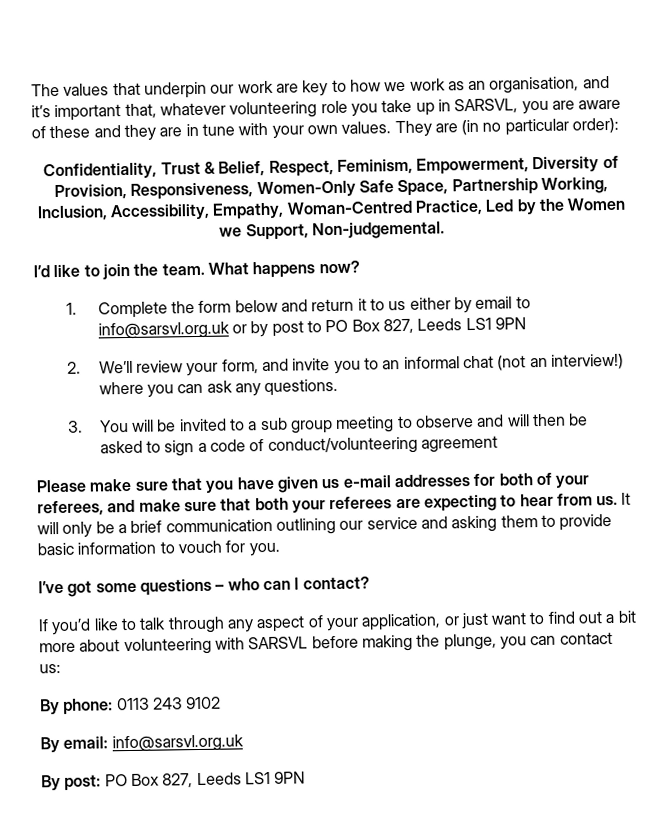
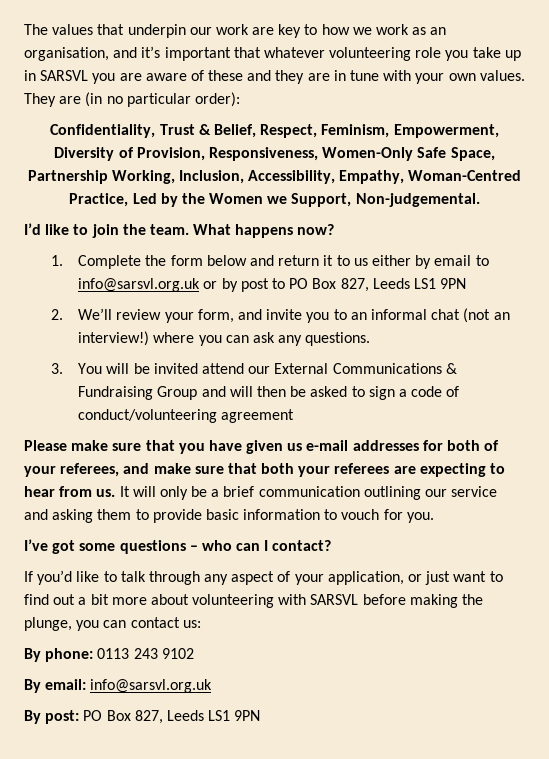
- The values that underpin our work are key to how we work as an organisation, and it’s important that, whatever volunteering role you take up in SARSVL, you are aware of these and they are in tune with your own values.
+ The values that underpin our work are key to how we work as an organisation, and it’s important that whatever volunteering role you take up in SARSVL you are aware of these and they are in tune with your own values.
- 3. You will be invited to a sub group meeting to observe and will then be asked to sign a code of conduct/volunteering agreement
+ 3. You will be invited attend our External Communications & Fundraising Group and will then be asked to sign a code of conduct/volunteering agreement

